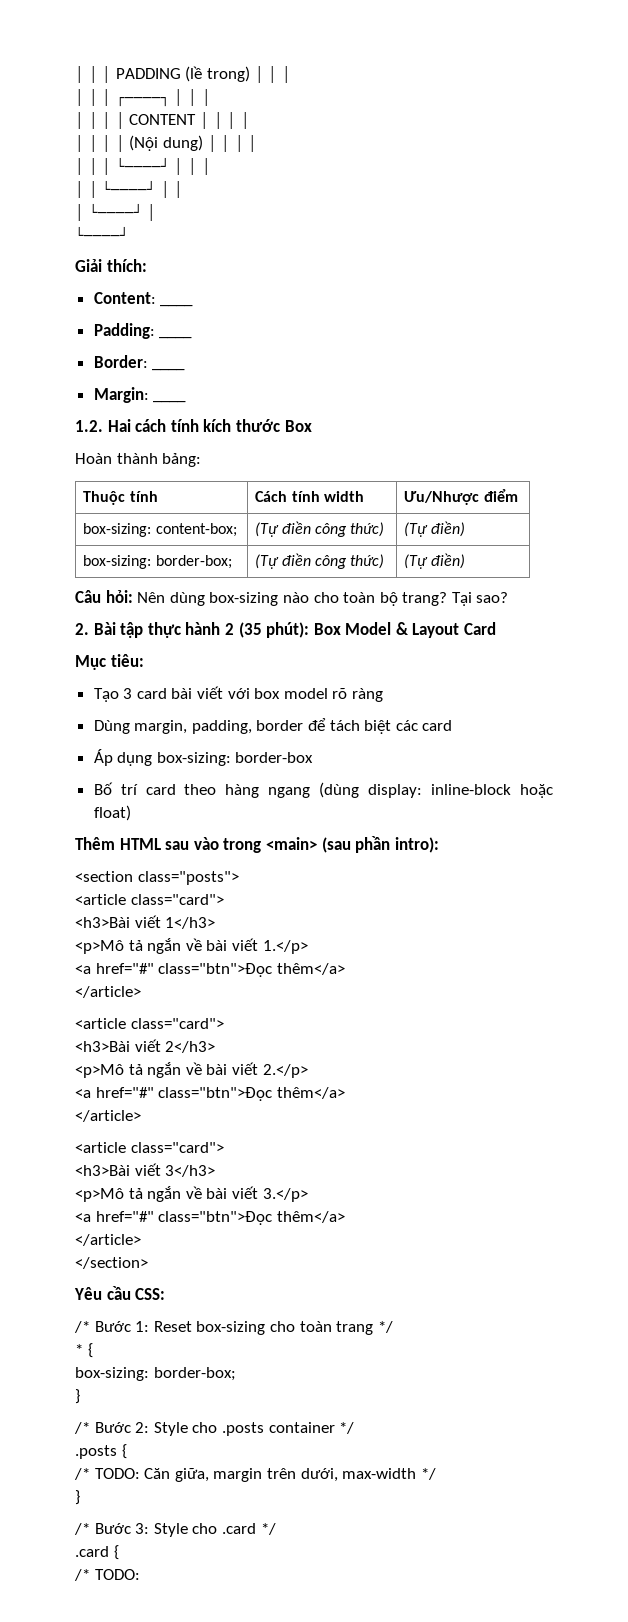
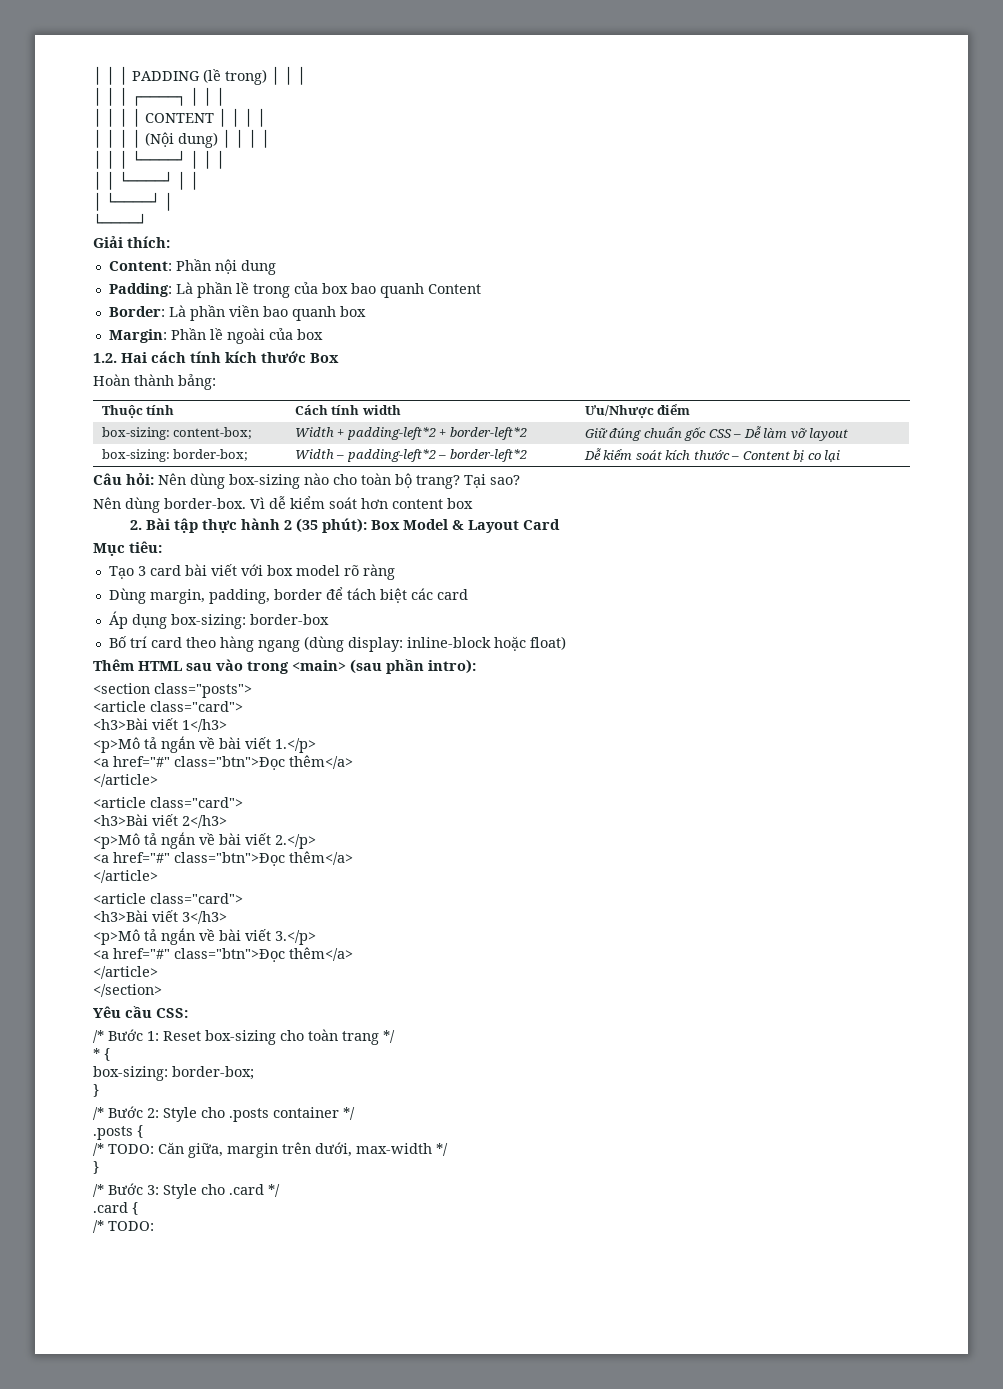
- Content: ____
- Padding: ____
- Border: ____
- Margin: ____
+ Content: Phần nội dung
+ Padding: Là phần lề trong của box bao quanh Content
+ Border: Là phần viền bao quanh box
+ Margin: Phần lề ngoài của box
- box-sizing: content-box; | (Tự điền công thức) | (Tự điền)
- box-sizing: border-box; | (Tự điền công thức) | (Tự điền)
+ box-sizing: content-box; | Width + padding-left*2 + border-left*2 | Giữ đúng chuẩn gốc CSS – Dễ làm vỡ layout
+ box-sizing: border-box; | Width – padding-left*2 – border-left*2 | Dễ kiểm soát kích thước – Content bị co lại
+ Nên dùng border-box. Vì dễ kiểm soát hơn content box

